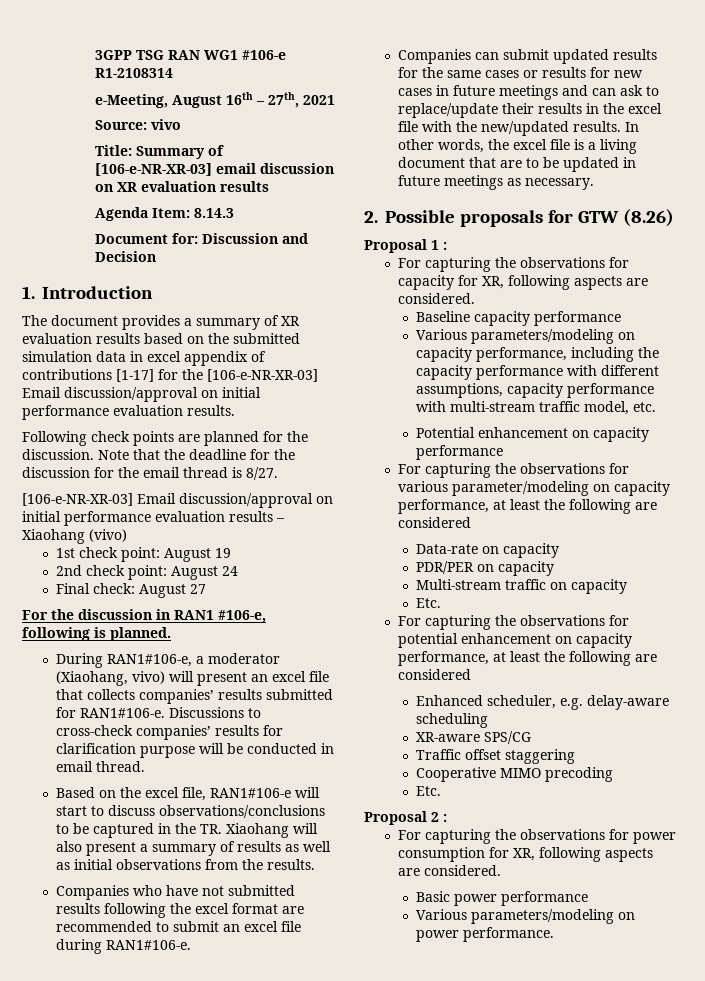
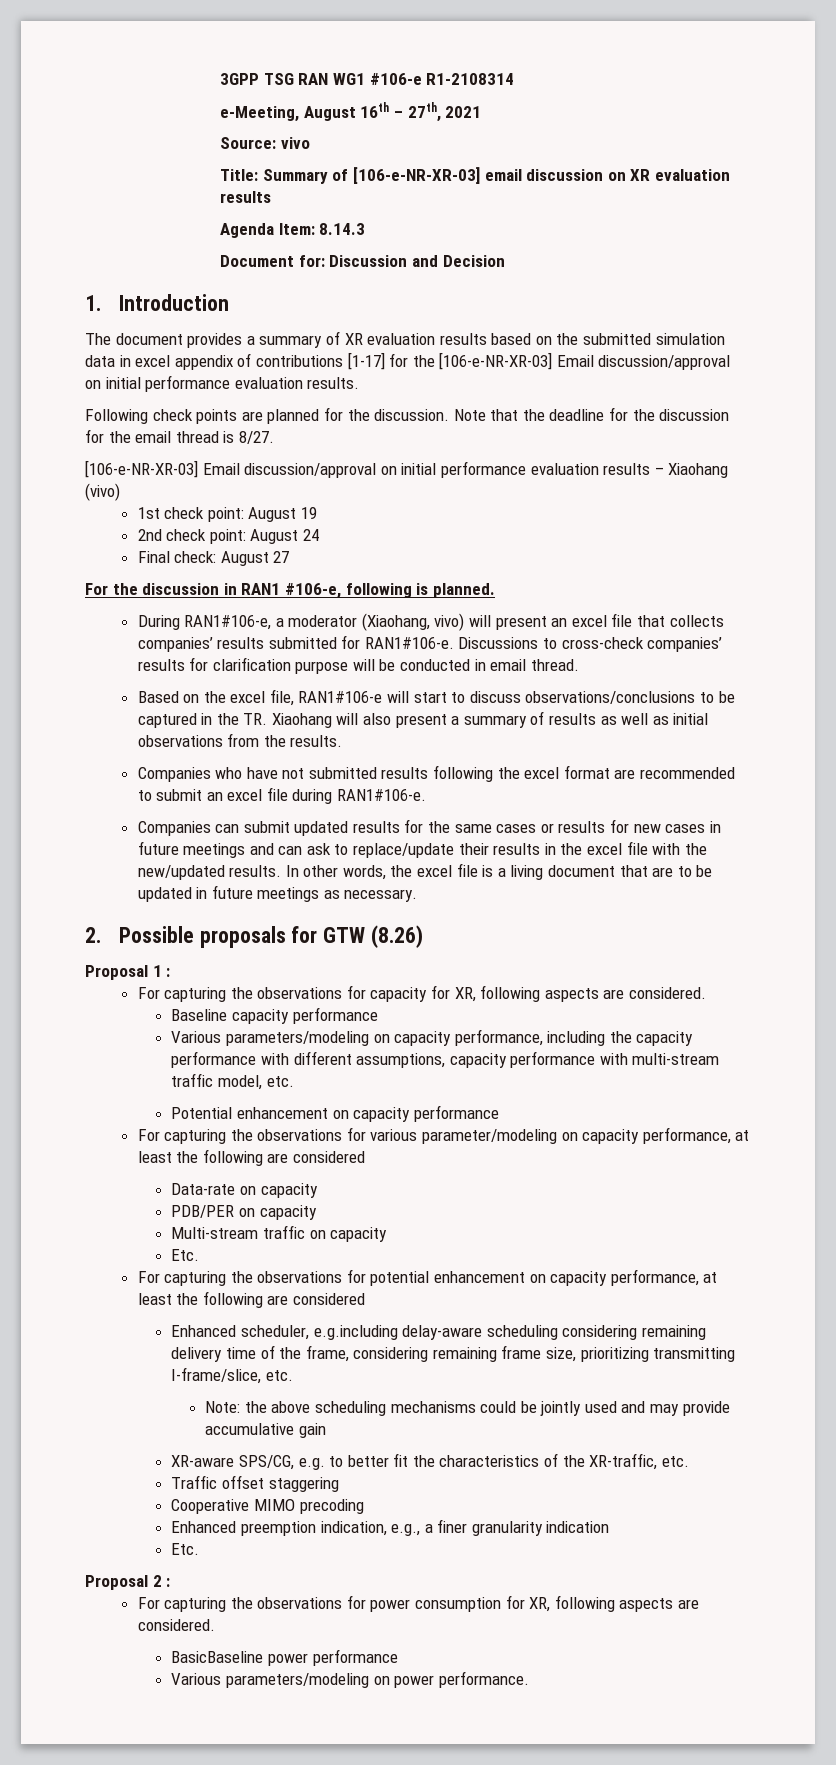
- PDR/PER on capacity
+ PDB/PER on capacity
- Enhanced scheduler, e.g. delay-aware scheduling
- XR-aware SPS/CG
+ Enhanced scheduler, e.g.including delay-aware scheduling considering remaining delivery time of the frame, considering remaining frame size, prioritizing transmitting I-frame/slice, etc.
+ Note: the above scheduling mechanisms could be jointly used and may provide accumulative gain
+ XR-aware SPS/CG, e.g. to better fit the characteristics of the XR-traffic, etc.
+ Enhanced preemption indication, e.g., a finer granularity indication
- Basic power performance
+ BasicBaseline power performance

